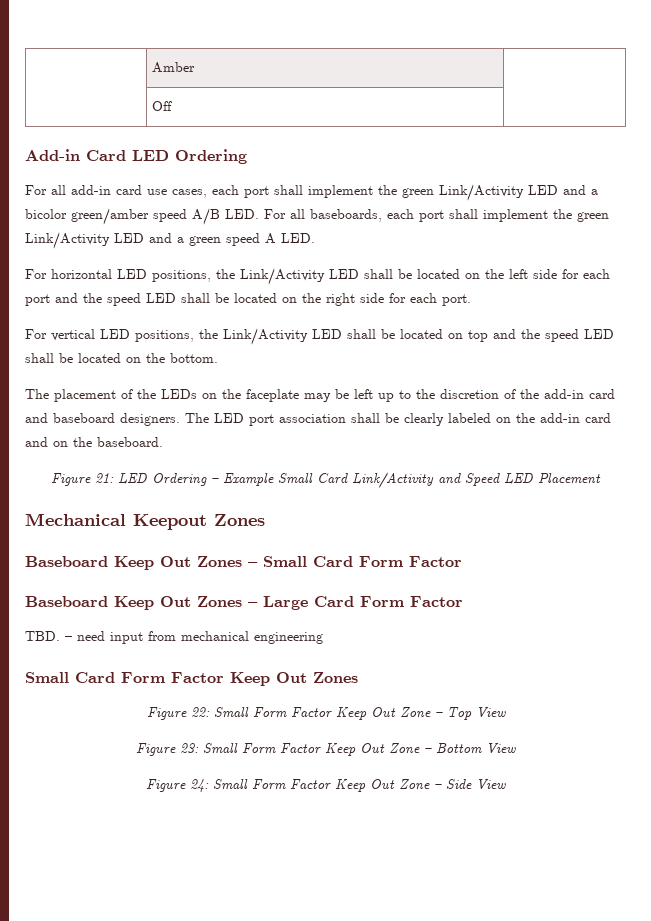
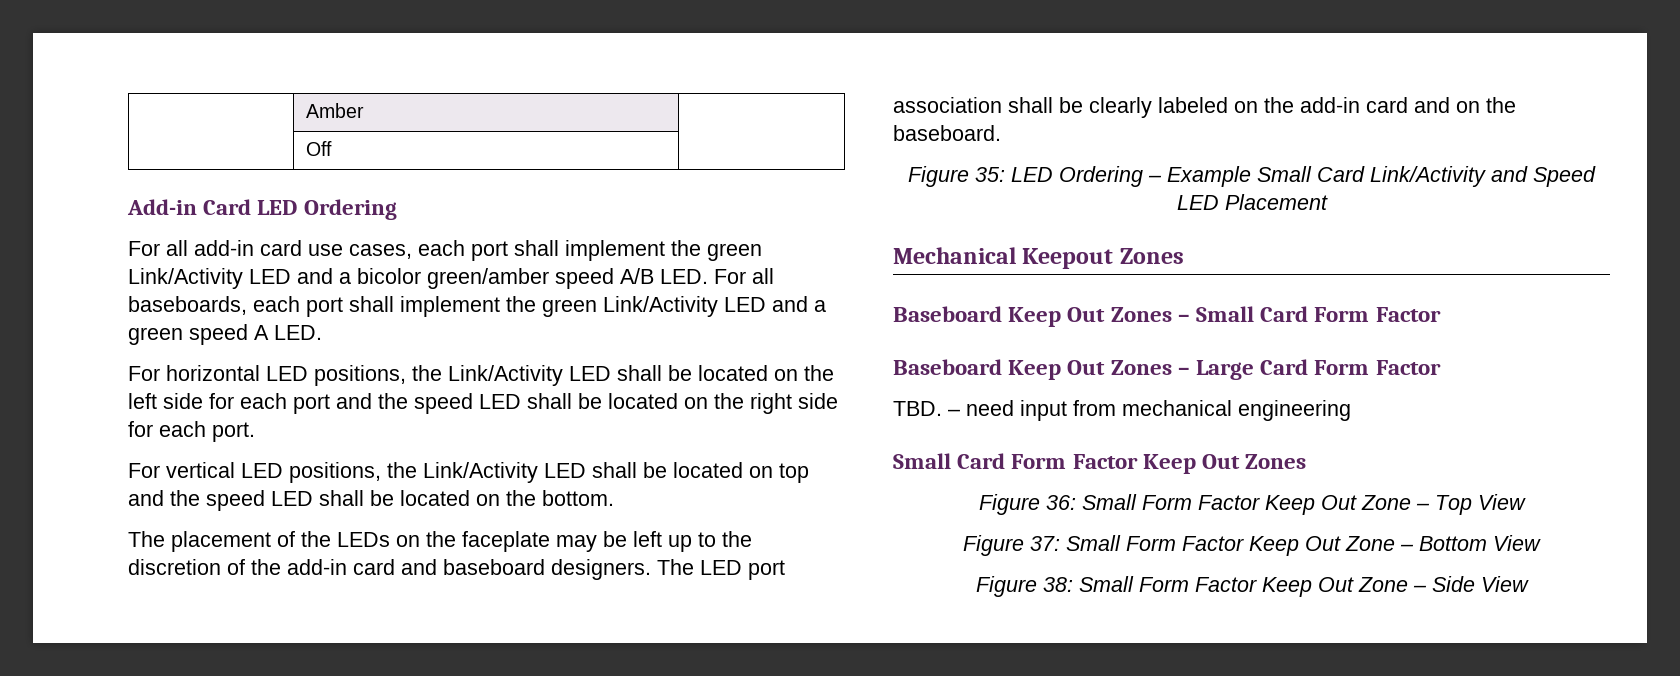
- Figure 21: LED Ordering – Example Small Card Link/Activity and Speed LED Placement
+ Figure 35: LED Ordering – Example Small Card Link/Activity and Speed LED Placement
- Figure 22: Small Form Factor Keep Out Zone – Top View
+ Figure 36: Small Form Factor Keep Out Zone – Top View
- Figure 23: Small Form Factor Keep Out Zone – Bottom View
+ Figure 37: Small Form Factor Keep Out Zone – Bottom View
- Figure 24: Small Form Factor Keep Out Zone – Side View
+ Figure 38: Small Form Factor Keep Out Zone – Side View

